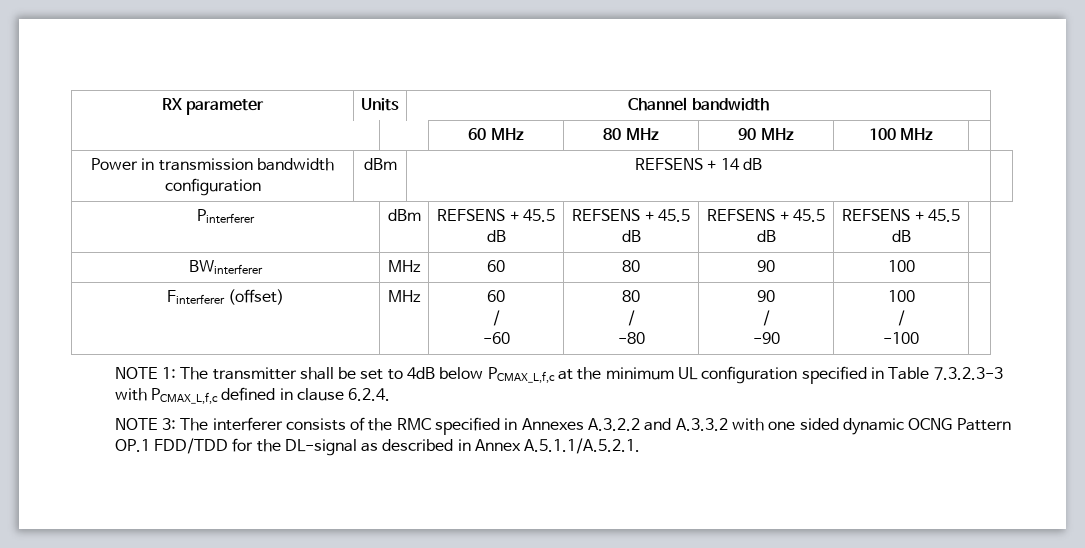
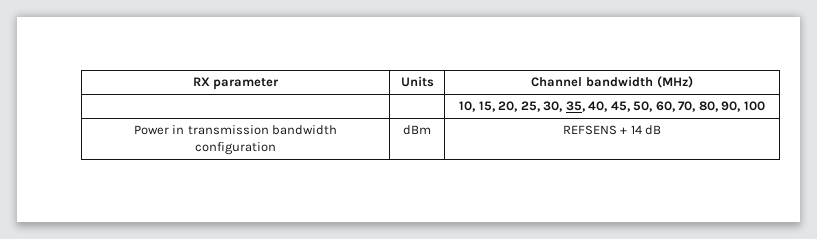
- RX parameter | Units | Channel bandwidth
- | | 60 MHz | 80 MHz | 90 MHz | 100 MHz |
+ RX parameter | Units | Channel bandwidth (MHz)
+ | | 10, 15, 20, 25, 30, 35, 40, 45, 50, 60, 70, 80, 90, 100
- Power in transmission bandwidth configuration | dBm | REFSENS + 14 dB |
- Pinterferer | dBm | REFSENS + 45.5 dB | REFSENS + 45.5 dB | REFSENS + 45.5 dB | REFSENS + 45.5 dB |
- BWinterferer | MHz | 60 | 80 | 90 | 100 |
- Finterferer (offset) | MHz | 60
- /
- -60 | 80
- /
- -80 | 90
- /
- -90 | 100
- /
- -100 |
- NOTE 1: The transmitter shall be set to 4dB below PCMAX_L,f,c at the minimum UL configuration specified in Table 7.3.2.3-3 with PCMAX_L,f,c defined in clause 6.2.4.
- NOTE 3: The interferer consists of the RMC specified in Annexes A.3.2.2 and A.3.3.2 with one sided dynamic OCNG Pattern OP.1 FDD/TDD for the DL-signal as described in Annex A.5.1.1/A.5.2.1.
+ Power in transmission bandwidth configuration | dBm | REFSENS + 14 dB

